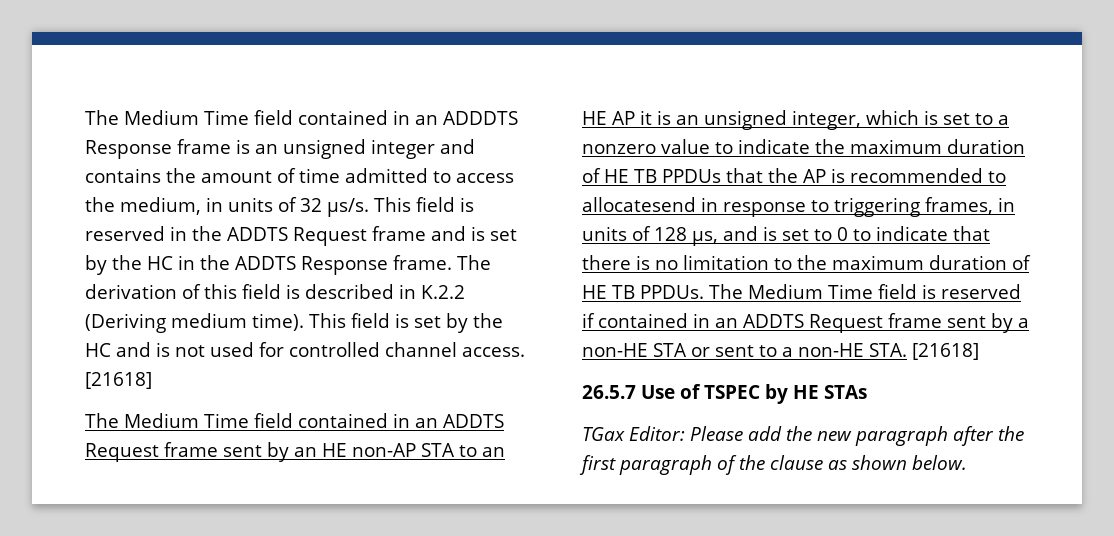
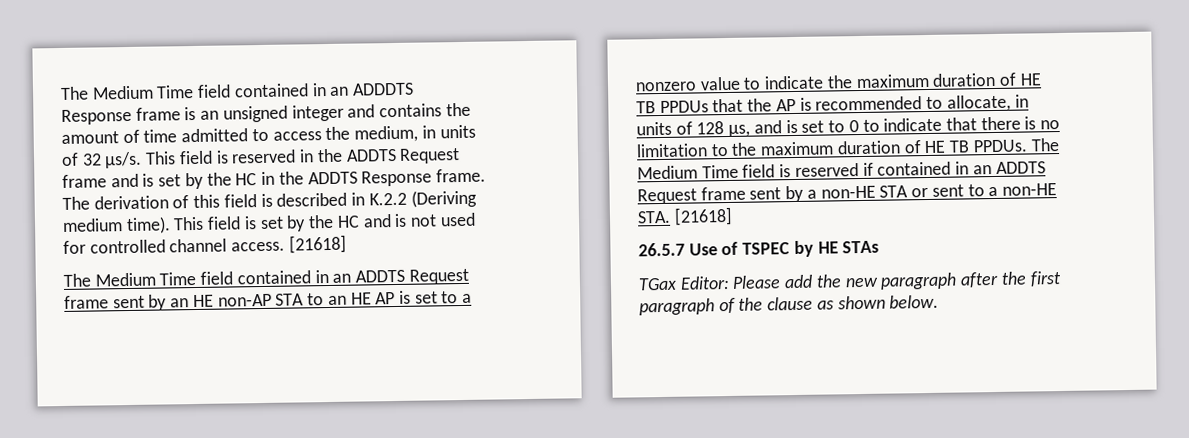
- The Medium Time field contained in an ADDTS Request frame sent by an HE non-AP STA to an HE AP it is an unsigned integer, which is set to a nonzero value to indicate the maximum duration of HE TB PPDUs that the AP is recommended to allocatesend in response to triggering frames, in units of 128 µs, and is set to 0 to indicate that there is no limitation to the maximum duration of HE TB PPDUs.
+ The Medium Time field contained in an ADDTS Request frame sent by an HE non-AP STA to an HE AP is set to a nonzero value to indicate the maximum duration of HE TB PPDUs that the AP is recommended to allocate, in units of 128 µs, and is set to 0 to indicate that there is no limitation to the maximum duration of HE TB PPDUs.

